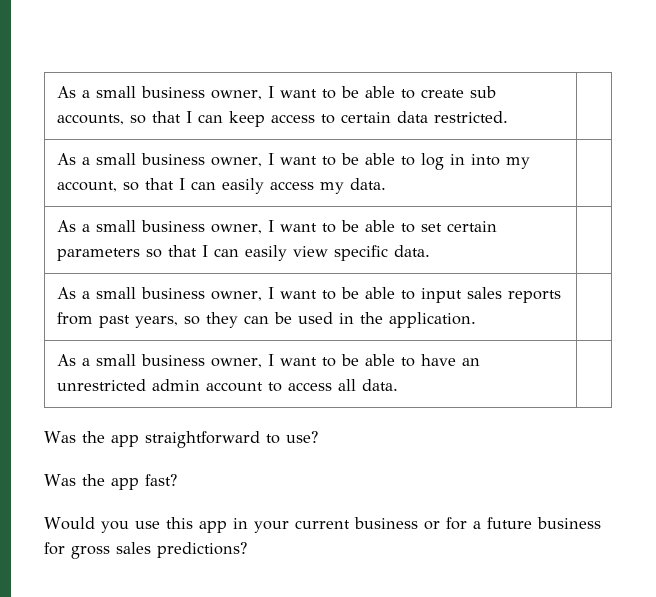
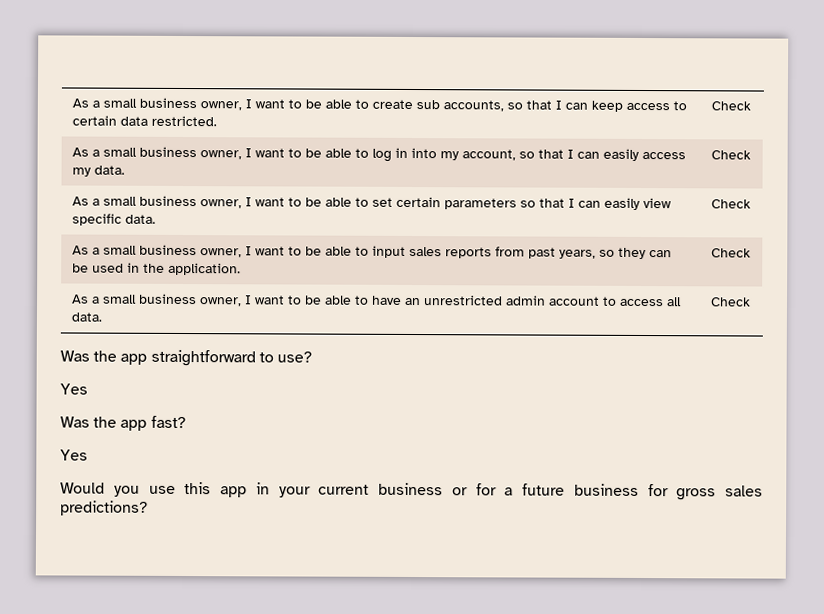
- As a small business owner, I want to be able to create sub accounts, so that I can keep access to certain data restricted. |
+ As a small business owner, I want to be able to create sub accounts, so that I can keep access to certain data restricted. | Check
- As a small business owner, I want to be able to log in into my account, so that I can easily access my data. |
+ As a small business owner, I want to be able to log in into my account, so that I can easily access my data. | Check
- As a small business owner, I want to be able to set certain parameters so that I can easily view specific data. |
+ As a small business owner, I want to be able to set certain parameters so that I can easily view specific data. | Check
- As a small business owner, I want to be able to input sales reports from past years, so they can be used in the application. |
+ As a small business owner, I want to be able to input sales reports from past years, so they can be used in the application. | Check
- As a small business owner, I want to be able to have an unrestricted admin account to access all data. |
+ As a small business owner, I want to be able to have an unrestricted admin account to access all data. | Check
  Was the app straightforward to use?
+ Yes
  Was the app fast?
+ Yes

